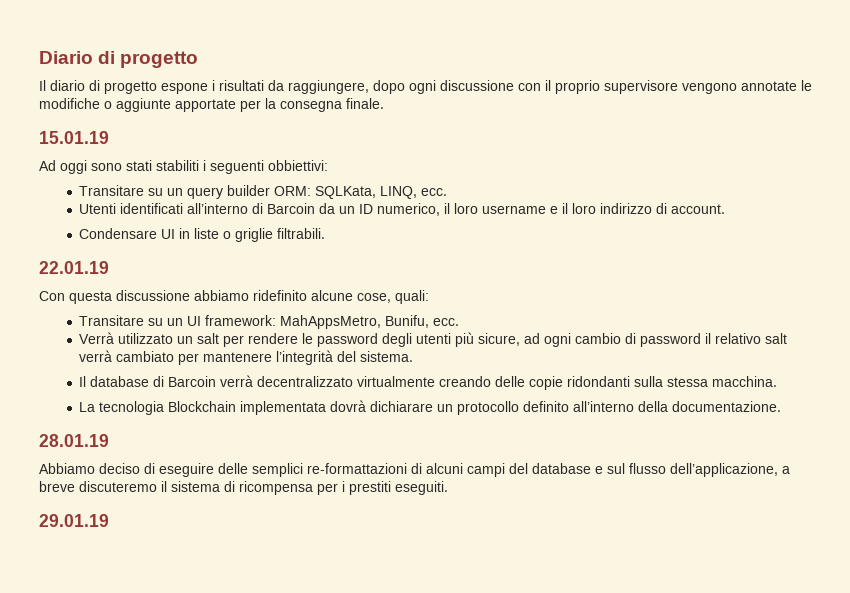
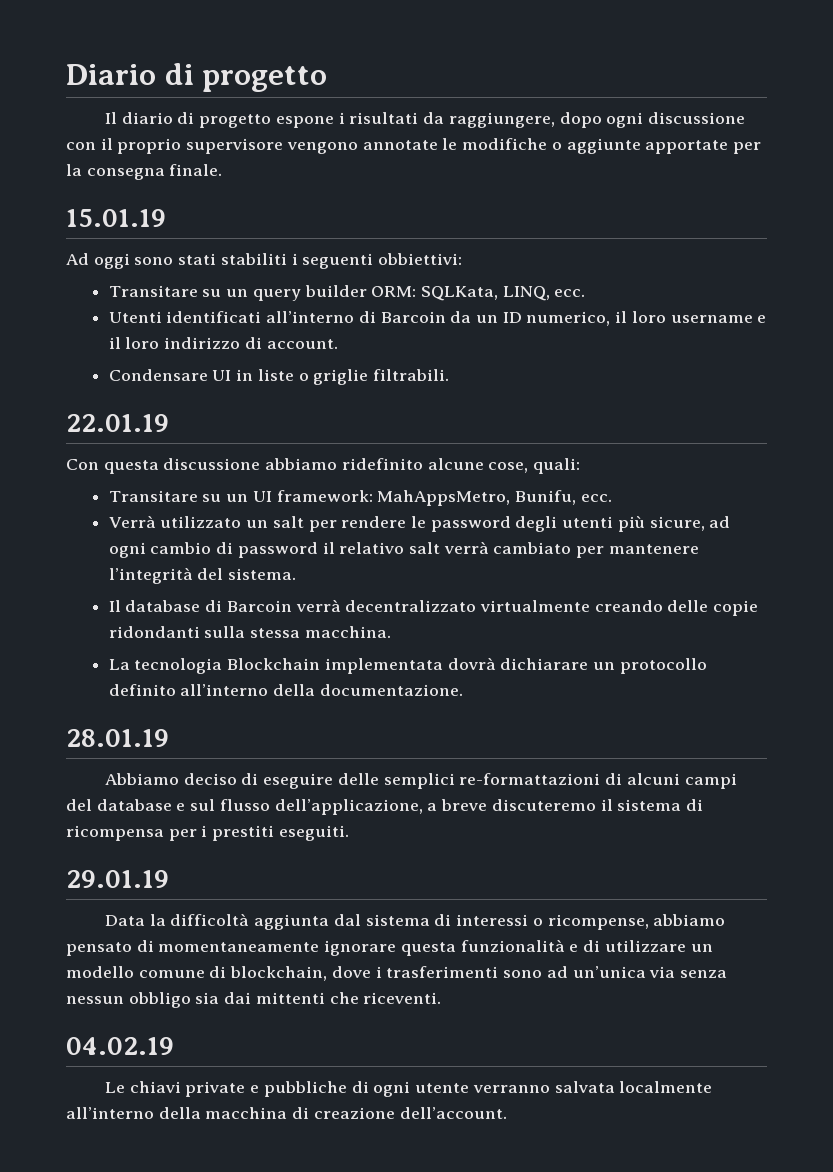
+ Data la difficoltà aggiunta dal sistema di interessi o ricompense, abbiamo pensato di momentaneamente ignorare questa funzionalità e di utilizzare un modello comune di blockchain, dove i trasferimenti sono ad un’unica via senza nessun obbligo sia dai mittenti che riceventi.
+ 04.02.19
+ Le chiavi private e pubbliche di ogni utente verranno salvata localmente all’interno della macchina di creazione dell’account.

